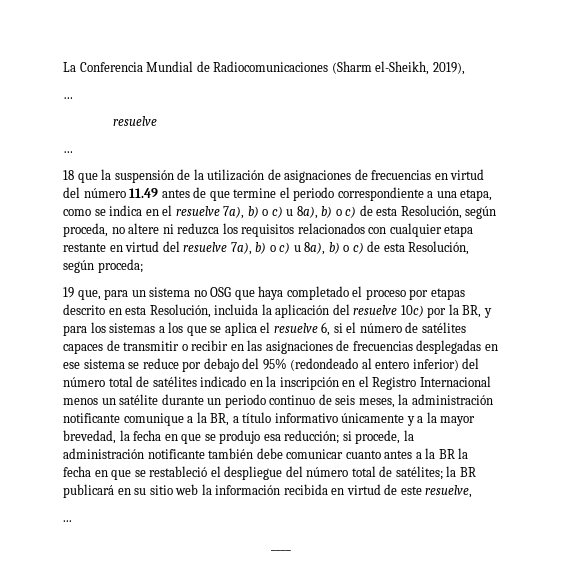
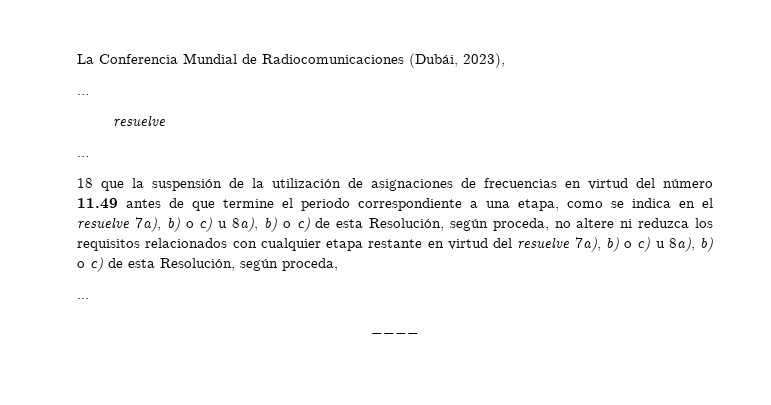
- La Conferencia Mundial de Radiocomunicaciones (Sharm el-Sheikh, 2019),
+ La Conferencia Mundial de Radiocomunicaciones (Dubái, 2023),
- 18 que la suspensión de la utilización de asignaciones de frecuencias en virtud del número 11.49 antes de que termine el periodo correspondiente a una etapa, como se indica en el resuelve 7a), b) o c) u 8a), b) o c) de esta Resolución, según proceda, no altere ni reduzca los requisitos relacionados con cualquier etapa restante en virtud del resuelve 7a), b) o c) u 8a), b) o c) de esta Resolución, según proceda;
- 19 que, para un sistema no OSG que haya completado el proceso por etapas descrito en esta Resolución, incluida la aplicación del resuelve 10c) por la BR, y para los sistemas a los que se aplica el resuelve 6, si el número de satélites capaces de transmitir o recibir en las asignaciones de frecuencias desplegadas en ese sistema se reduce por debajo del 95% (redondeado al entero inferior) del número total de satélites indicado en la inscripción en el Registro Internacional menos un satélite durante un periodo continuo de seis meses, la administración notificante comunique a la BR, a título informativo únicamente y a la mayor brevedad, la fecha en que se produjo esa reducción; si procede, la administración notificante también debe comunicar cuanto antes a la BR la fecha en que se restableció el despliegue del número total de satélites; la BR publicará en su sitio web la información recibida en virtud de este resuelve,
+ 18 que la suspensión de la utilización de asignaciones de frecuencias en virtud del número 11.49 antes de que termine el periodo correspondiente a una etapa, como se indica en el resuelve 7a), b) o c) u 8a), b) o c) de esta Resolución, según proceda, no altere ni reduzca los requisitos relacionados con cualquier etapa restante en virtud del resuelve 7a), b) o c) u 8a), b) o c) de esta Resolución, según proceda,

